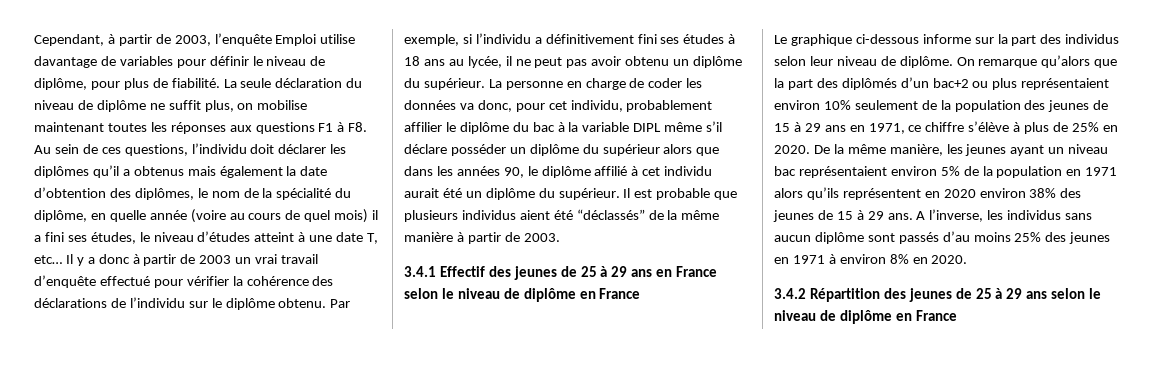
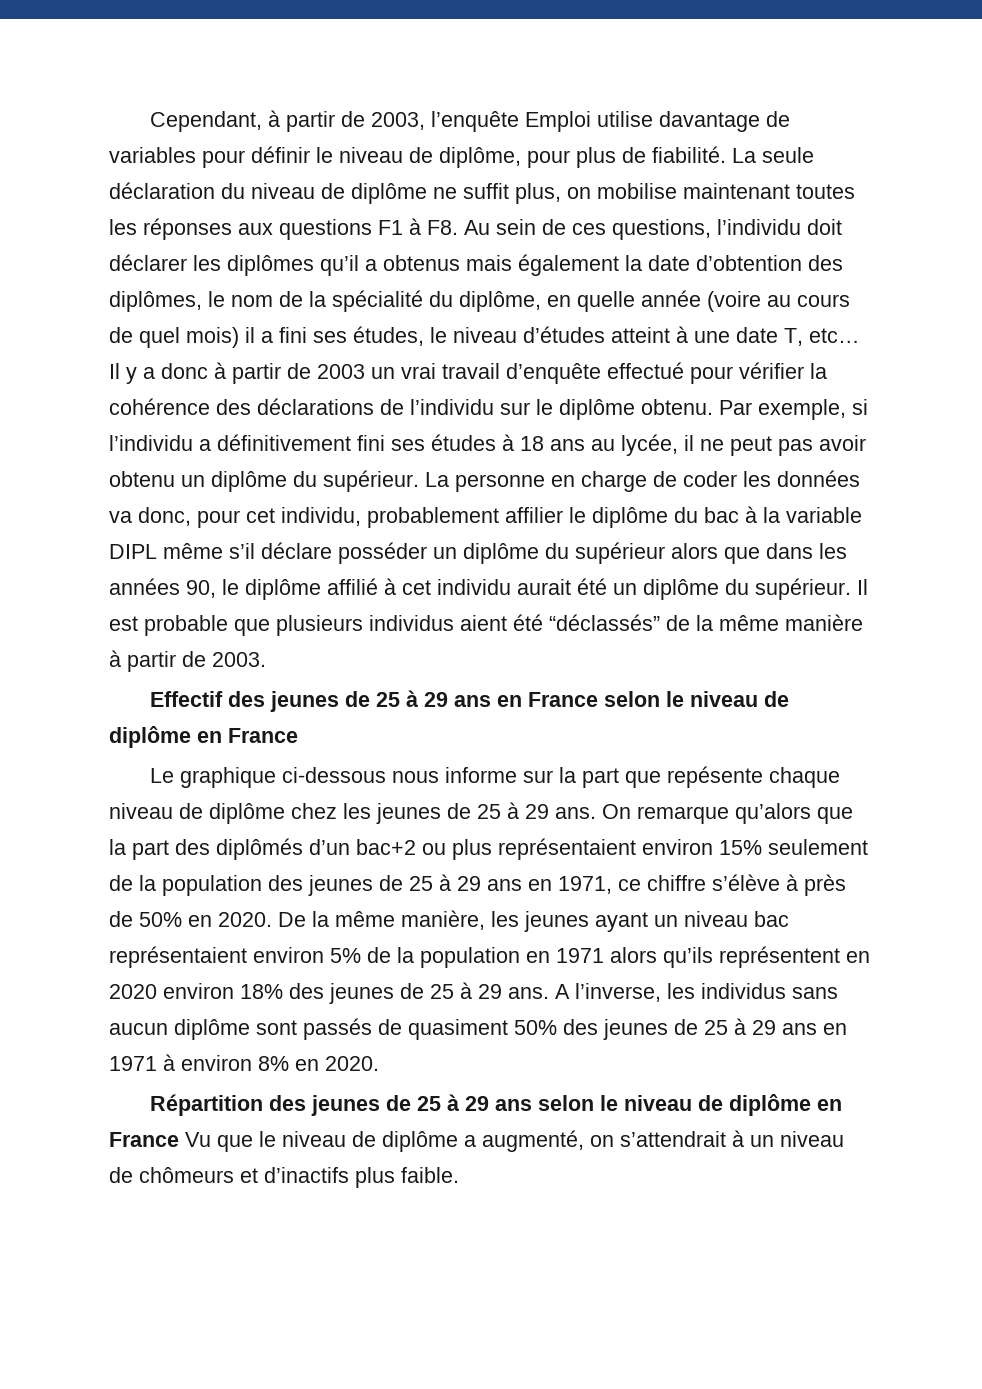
- 3.4.1 Effectif des jeunes de 25 à 29 ans en France selon le niveau de diplôme en France
+ Effectif des jeunes de 25 à 29 ans en France selon le niveau de diplôme en France
- Le graphique ci-dessous informe sur la part des individus selon leur niveau de diplôme.
+ Le graphique ci-dessous nous informe sur la part que repésente chaque niveau de diplôme chez les jeunes de 25 à 29 ans.
- On remarque qu’alors que la part des diplômés d’un bac+2 ou plus représentaient environ 10% seulement de la population des jeunes de 15 à 29 ans en 1971, ce chiffre s’élève à plus de 25% en 2020.
+ On remarque qu’alors que la part des diplômés d’un bac+2 ou plus représentaient environ 15% seulement de la population des jeunes de 25 à 29 ans en 1971, ce chiffre s’élève à près de 50% en 2020.
- De la même manière, les jeunes ayant un niveau bac représentaient environ 5% de la population en 1971 alors qu’ils représentent en 2020 environ 38% des jeunes de 15 à 29 ans.
+ De la même manière, les jeunes ayant un niveau bac représentaient environ 5% de la population en 1971 alors qu’ils représentent en 2020 environ 18% des jeunes de 25 à 29 ans.
- A l’inverse, les individus sans aucun diplôme sont passés d’au moins 25% des jeunes en 1971 à environ 8% en 2020.
+ A l’inverse, les individus sans aucun diplôme sont passés de quasiment 50% des jeunes de 25 à 29 ans en 1971 à environ 8% en 2020.
- 3.4.2 Répartition des jeunes de 25 à 29 ans selon le niveau de diplôme en France
+ Répartition des jeunes de 25 à 29 ans selon le niveau de diplôme en France Vu que le niveau de diplôme a augmenté, on s’attendrait à un niveau de chômeurs et d’inactifs plus faible.

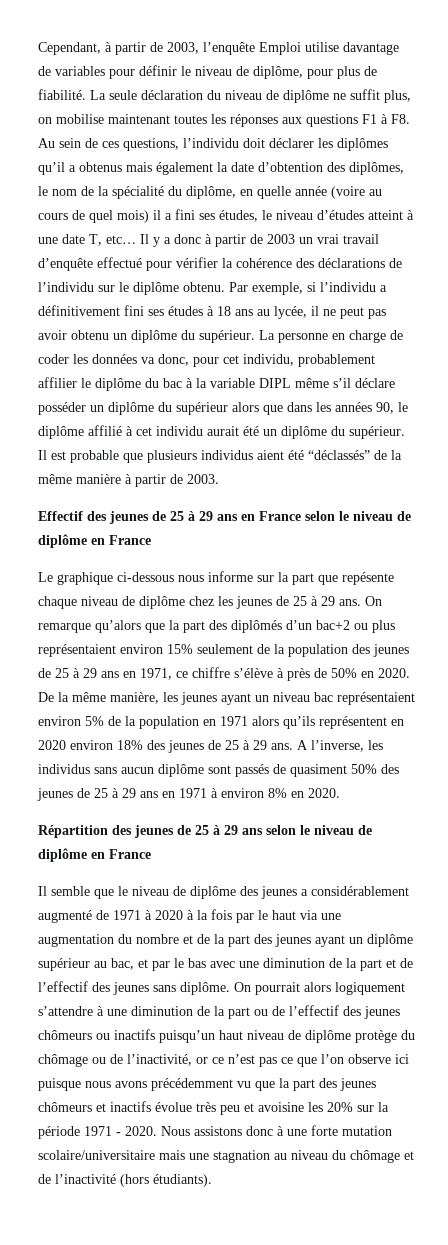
- Répartition des jeunes de 25 à 29 ans selon le niveau de diplôme en France Vu que le niveau de diplôme a augmenté, on s’attendrait à un niveau de chômeurs et d’inactifs plus faible.
+ Répartition des jeunes de 25 à 29 ans selon le niveau de diplôme en France
+ Il semble que le niveau de diplôme des jeunes a considérablement augmenté de 1971 à 2020 à la fois par le haut via une augmentation du nombre et de la part des jeunes ayant un diplôme supérieur au bac, et par le bas avec une diminution de la part et de l’effectif des jeunes sans diplôme. On pourrait alors logiquement s’attendre à une diminution de la part ou de l’effectif des jeunes chômeurs ou inactifs puisqu’un haut niveau de diplôme protège du chômage ou de l’inactivité, or ce n’est pas ce que l’on observe ici puisque nous avons précédemment vu que la part des jeunes chômeurs et inactifs évolue très peu et avoisine les 20% sur la période 1971 - 2020. Nous assistons donc à une forte mutation scolaire/universitaire mais une stagnation au niveau du chômage et de l’inactivité (hors étudiants).

